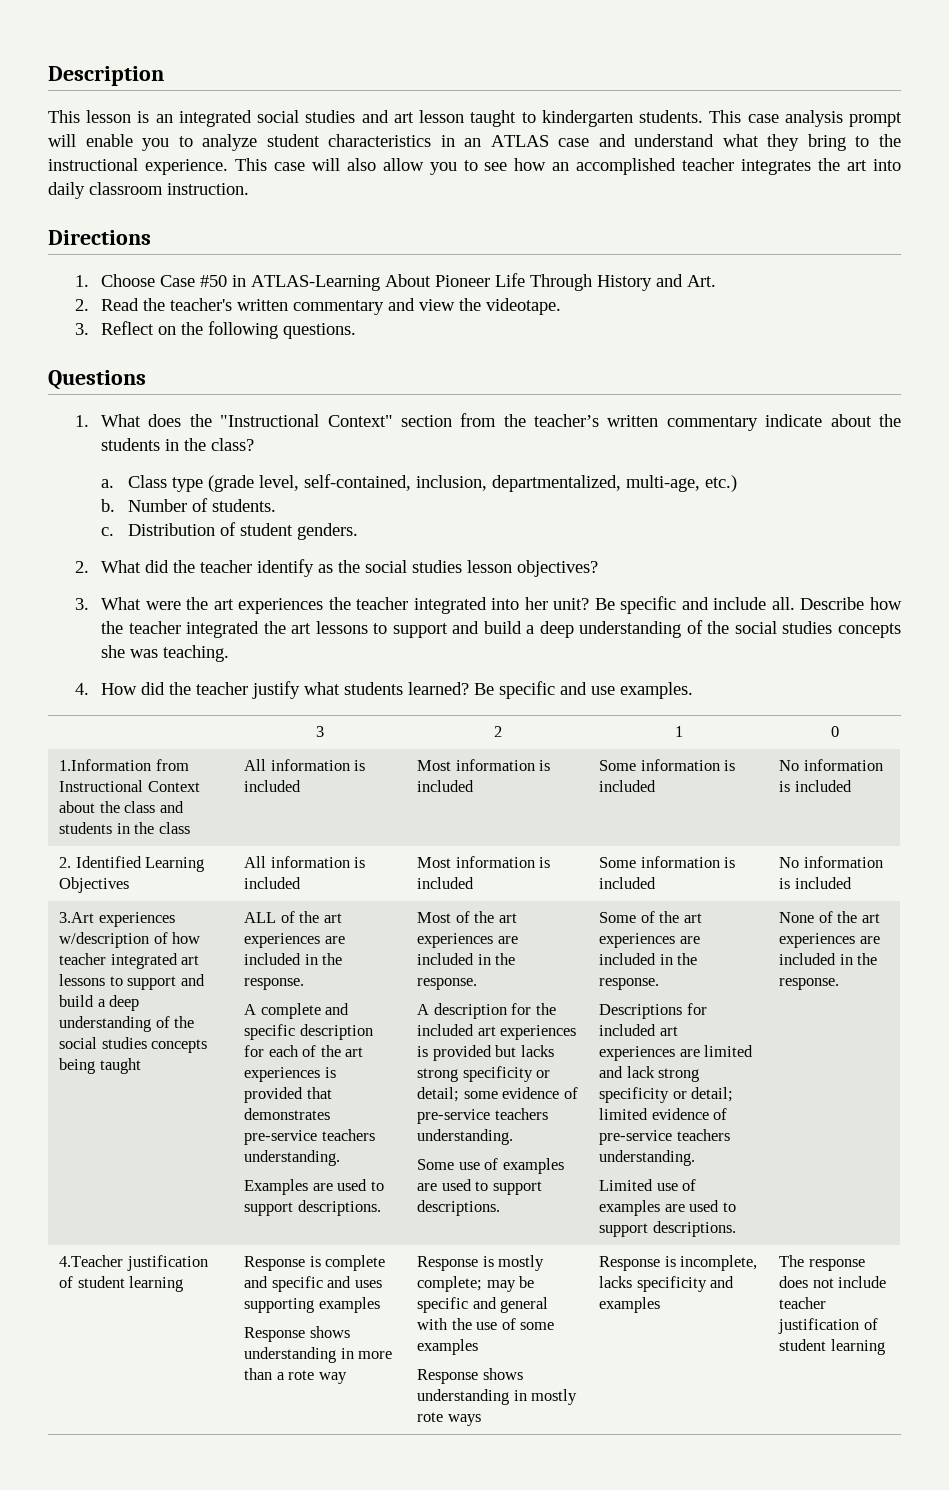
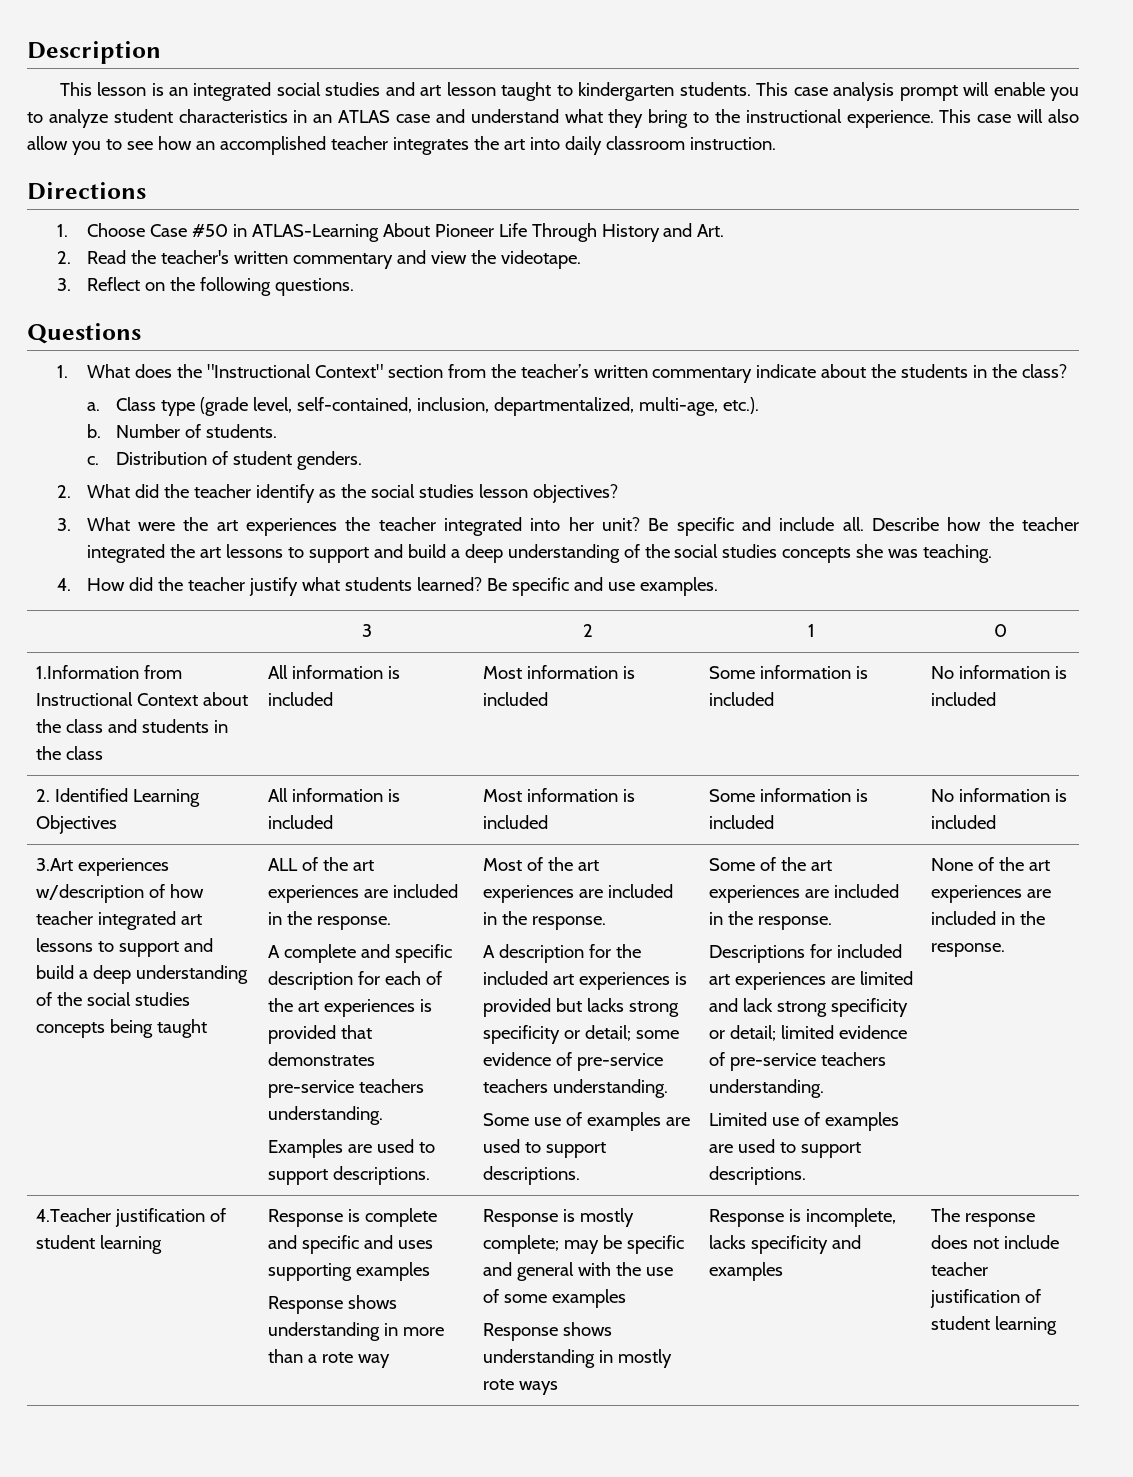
- Class type (grade level, self-contained, inclusion, departmentalized, multi-age, etc.)
+ Class type (grade level, self-contained, inclusion, departmentalized, multi-age, etc.).

